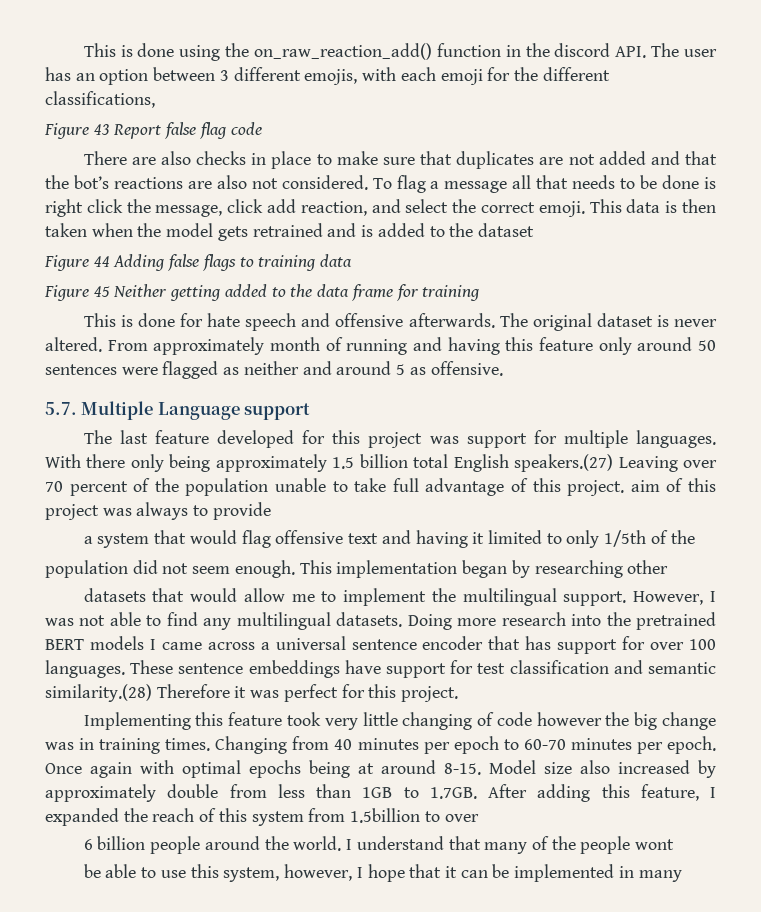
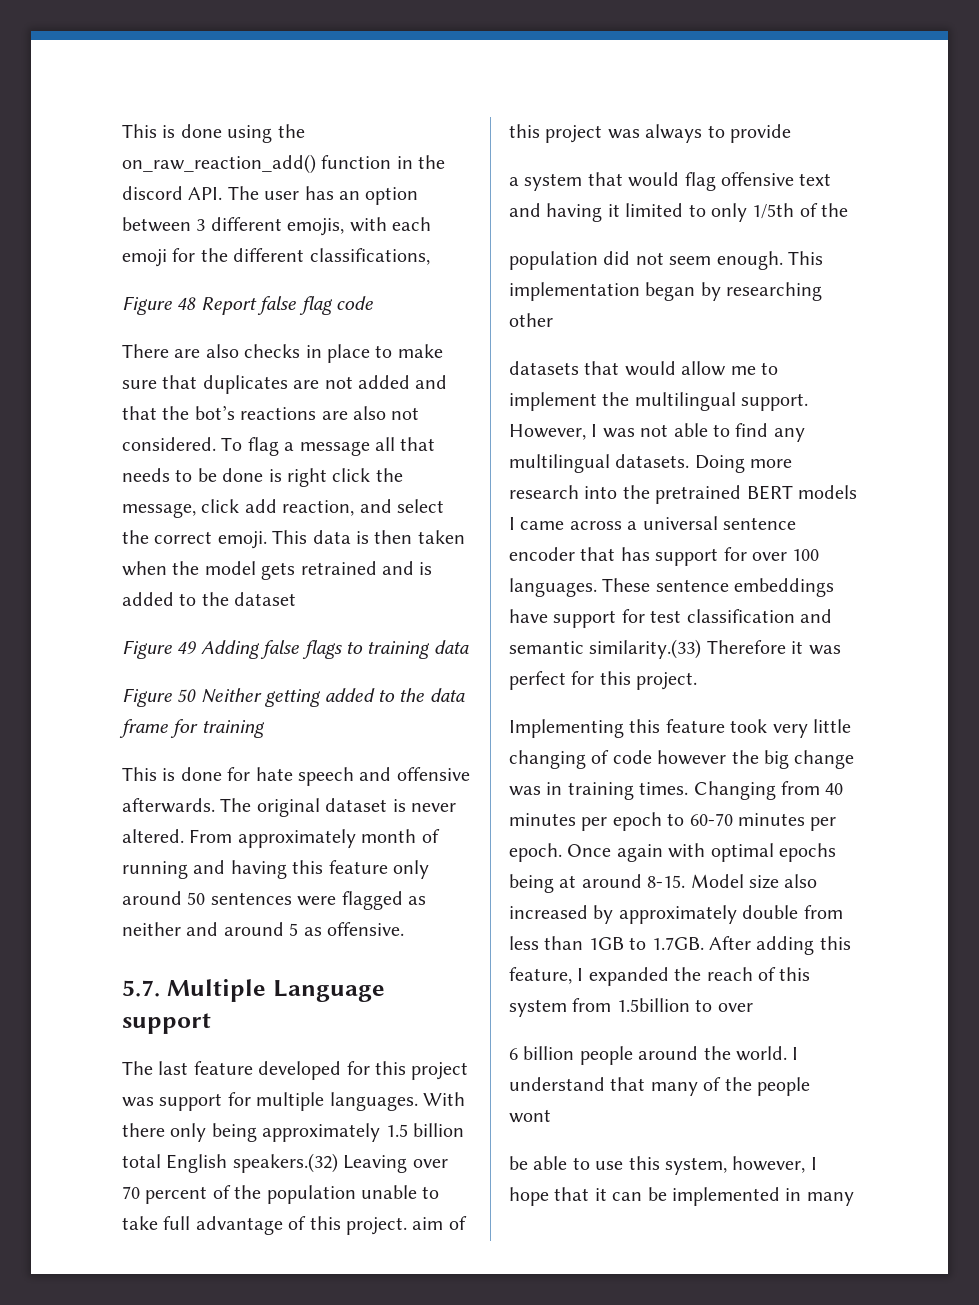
- Figure 43 Report false flag code
+ Figure 48 Report false flag code
- Figure 44 Adding false flags to training data
+ Figure 49 Adding false flags to training data
- Figure 45 Neither getting added to the data frame for training
+ Figure 50 Neither getting added to the data frame for training
- With there only being approximately 1.5 billion total English speakers.(27) Leaving over 70 percent of the population unable to take full advantage of this project. aim of this project was always to provide
+ With there only being approximately 1.5 billion total English speakers.(32) Leaving over 70 percent of the population unable to take full advantage of this project. aim of this project was always to provide
- These sentence embeddings have support for test classification and semantic similarity.(28) Therefore it was perfect for this project.
+ These sentence embeddings have support for test classification and semantic similarity.(33) Therefore it was perfect for this project.

